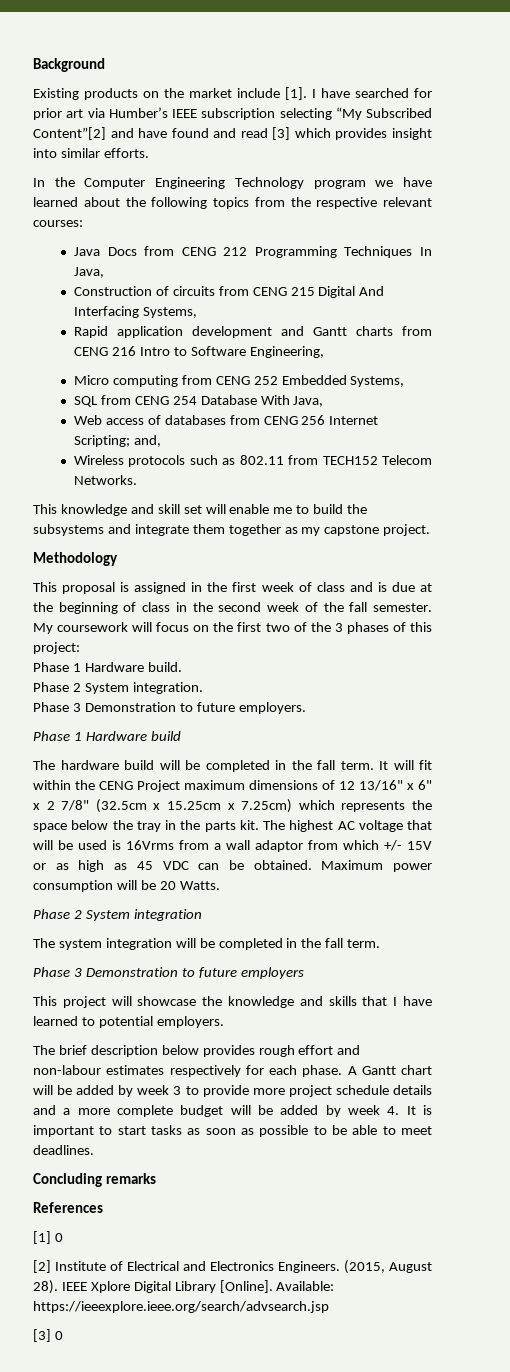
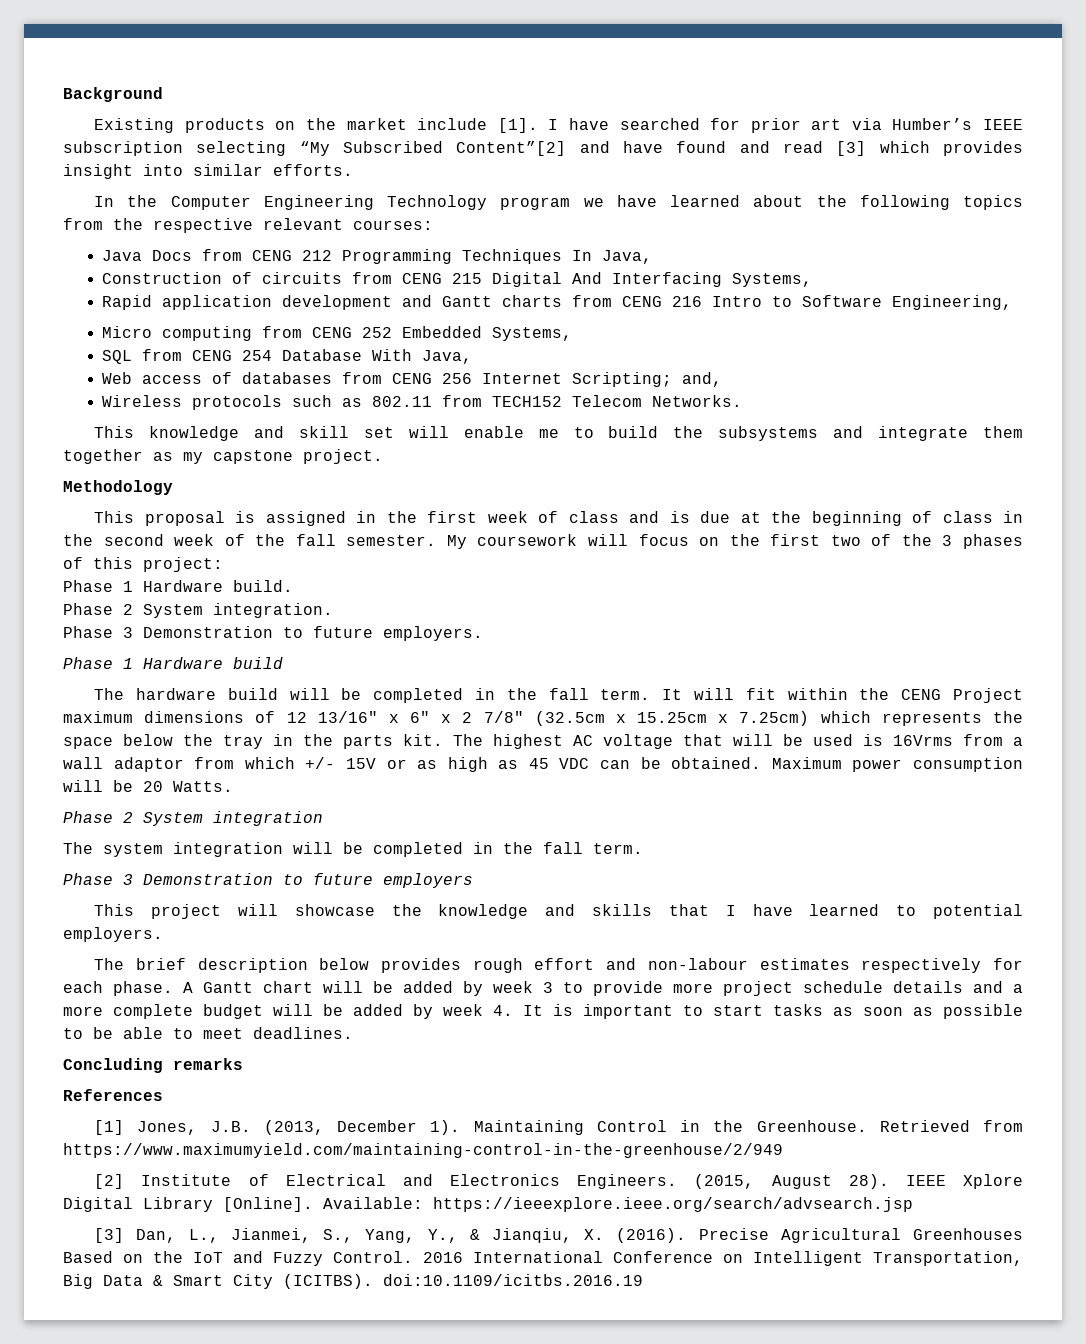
- [1] 0
+ [1] Jones, J.B. (2013, December 1). Maintaining Control in the Greenhouse. Retrieved from https://www.maximumyield.com/maintaining-control-in-the-greenhouse/2/949
- [3] 0
+ [3] Dan, L., Jianmei, S., Yang, Y., & Jianqiu, X. (2016). Precise Agricultural Greenhouses Based on the IoT and Fuzzy Control. 2016 International Conference on Intelligent Transportation, Big Data & Smart City (ICITBS). doi:10.1109/icitbs.2016.19

